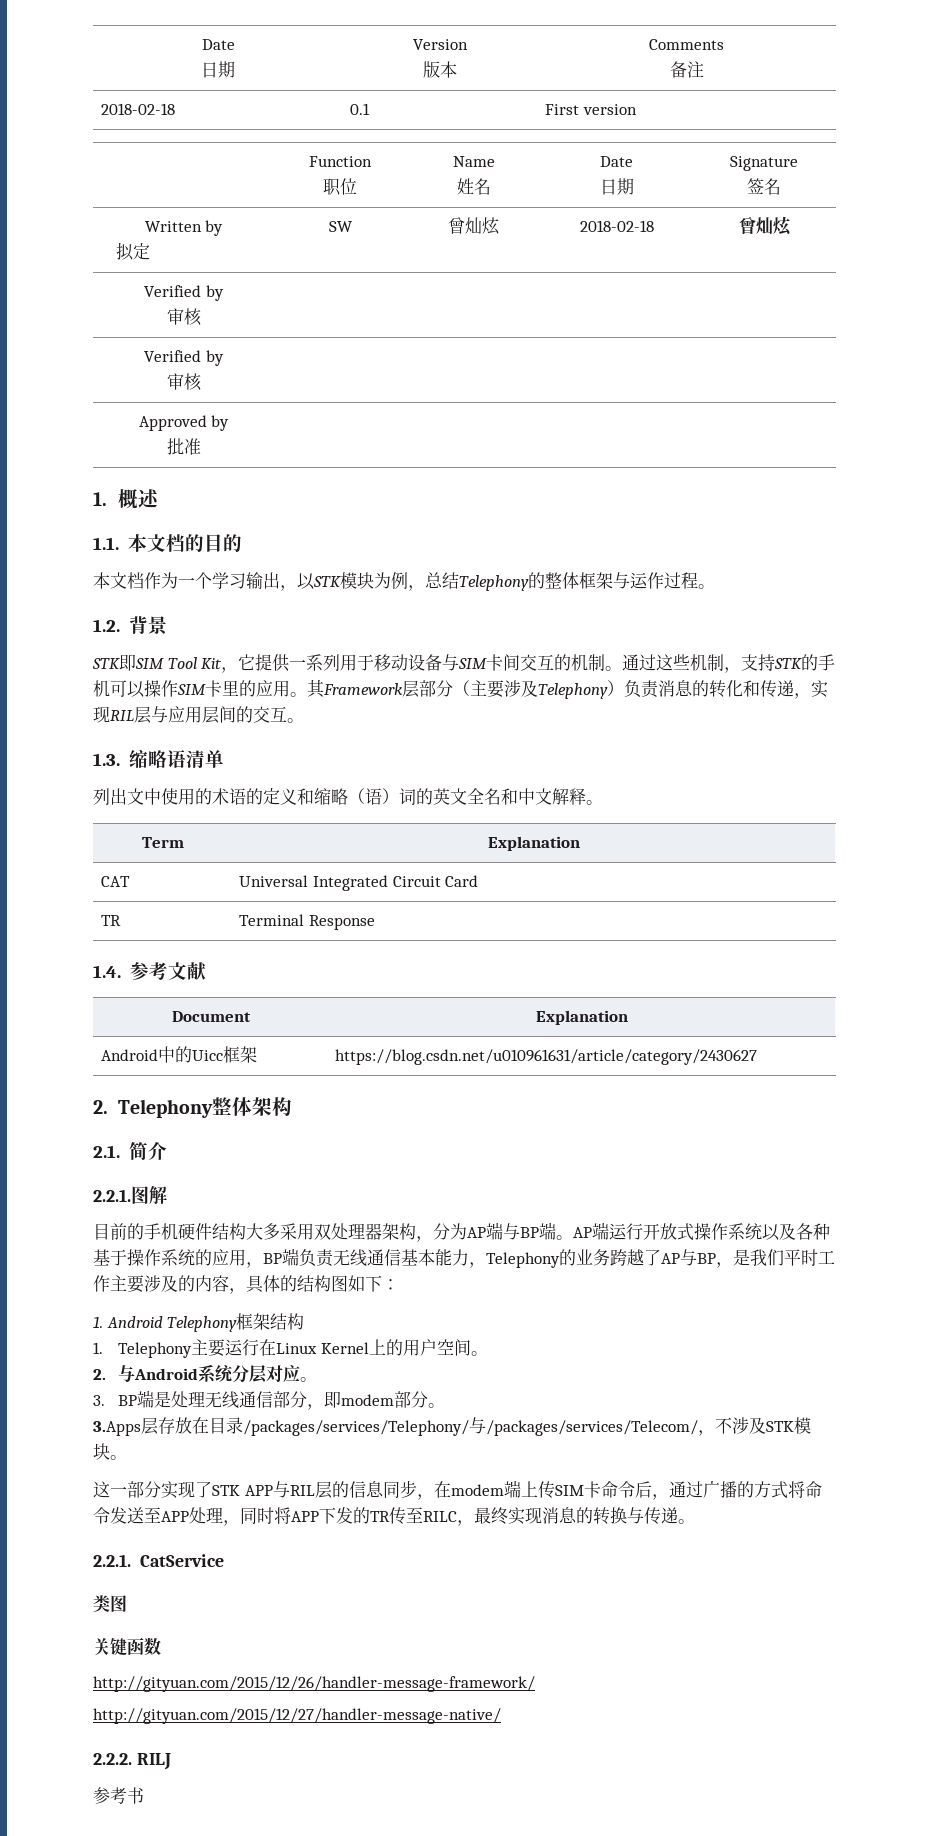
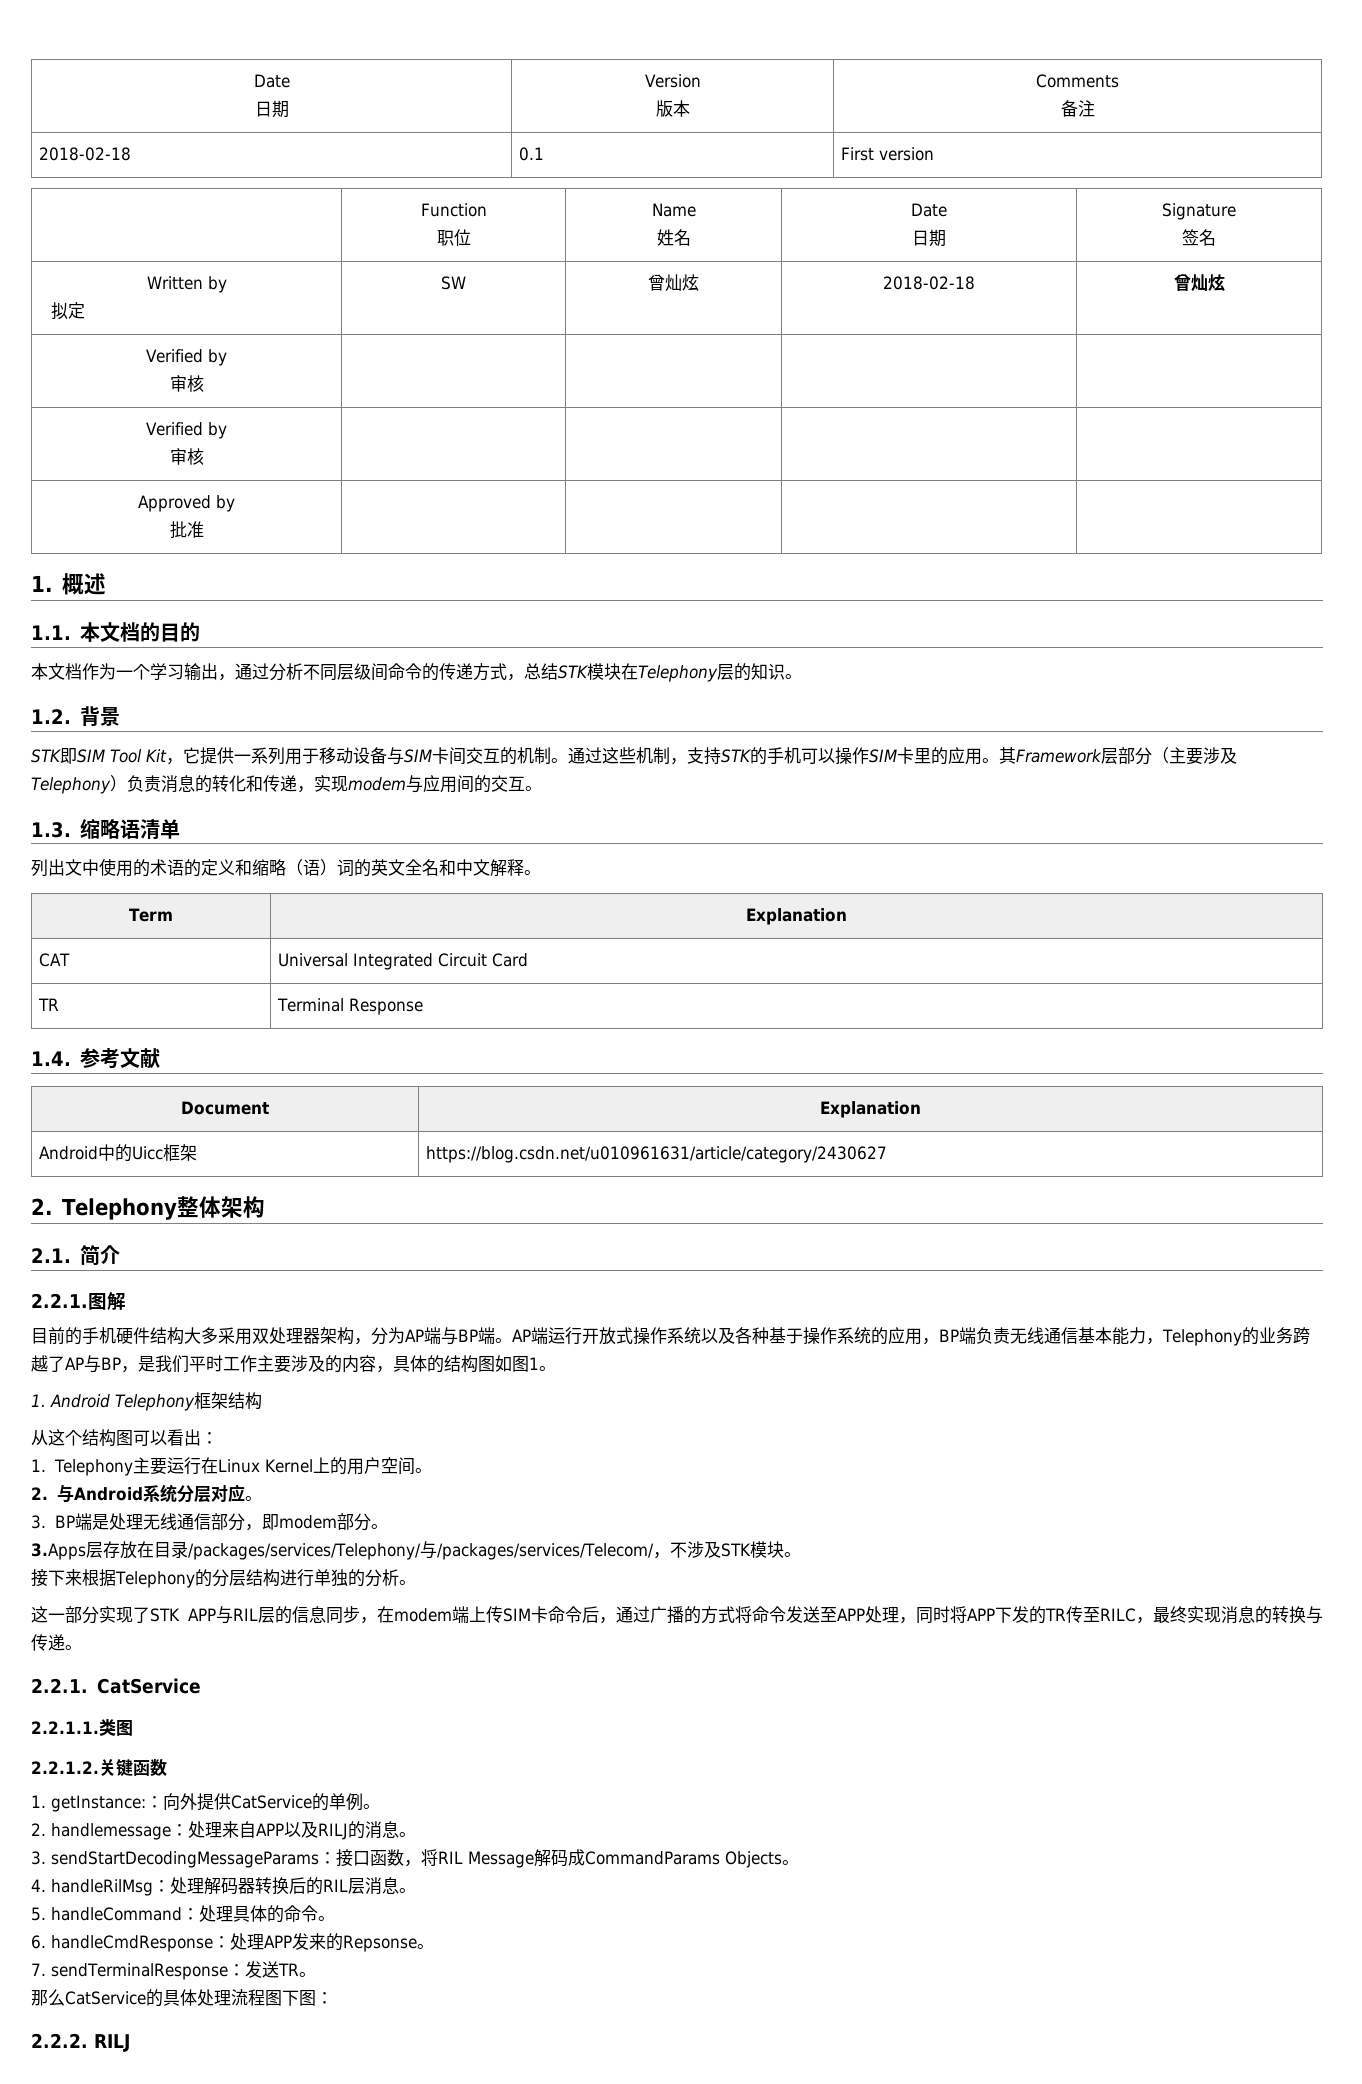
- 本文档作为一个学习输出，以STK模块为例，总结Telephony的整体框架与运作过程。
+ 本文档作为一个学习输出，通过分析不同层级间命令的传递方式，总结STK模块在Telephony层的知识。
- 其Framework层部分（主要涉及Telephony）负责消息的转化和传递，实现RIL层与应用层间的交互。
+ 其Framework层部分（主要涉及Telephony）负责消息的转化和传递，实现modem与应用间的交互。
- AP端运行开放式操作系统以及各种基于操作系统的应用，BP端负责无线通信基本能力，Telephony的业务跨越了AP与BP，是我们平时工作主要涉及的内容，具体的结构图如下：
+ AP端运行开放式操作系统以及各种基于操作系统的应用，BP端负责无线通信基本能力，Telephony的业务跨越了AP与BP，是我们平时工作主要涉及的内容，具体的结构图如图1。
+ 从这个结构图可以看出：
+ 接下来根据Telephony的分层结构进行单独的分析。
- 类图
+ 2.2.1.1.类图
- 关键函数
+ 2.2.1.2.关键函数
- http://gityuan.com/2015/12/26/handler-message-framework/
- http://gityuan.com/2015/12/27/handler-message-native/
+ 1. getInstance:：向外提供CatService的单例。
+ 2. handlemessage：处理来自APP以及RILJ的消息。
+ 3. sendStartDecodingMessageParams：接口函数，将RIL Message解码成CommandParams Objects。
+ 4. handleRilMsg：处理解码器转换后的RIL层消息。
+ 5. handleCommand：处理具体的命令。
+ 6. handleCmdResponse：处理APP发来的Repsonse。
+ 7. sendTerminalResponse：发送TR。
+ 那么CatService的具体处理流程图下图：
- 参考书

